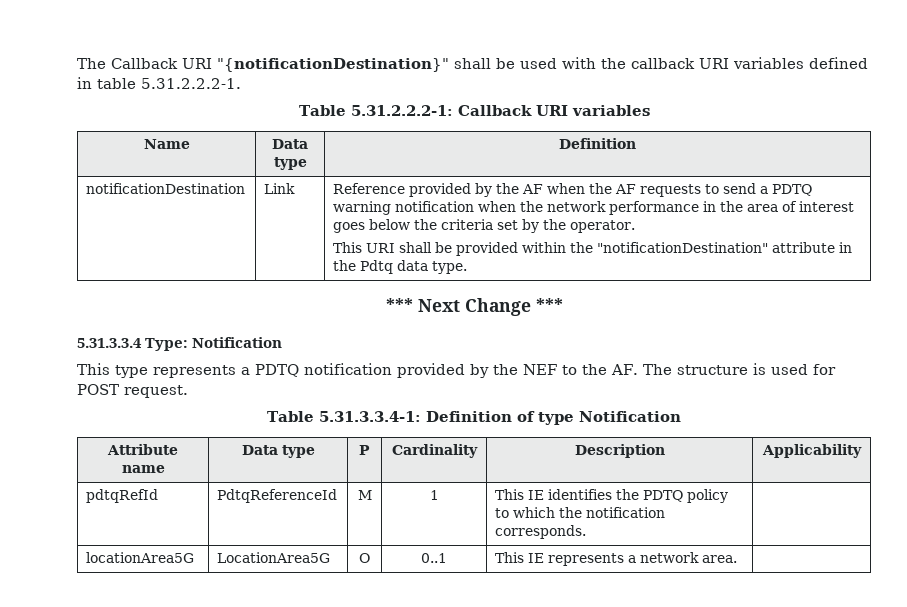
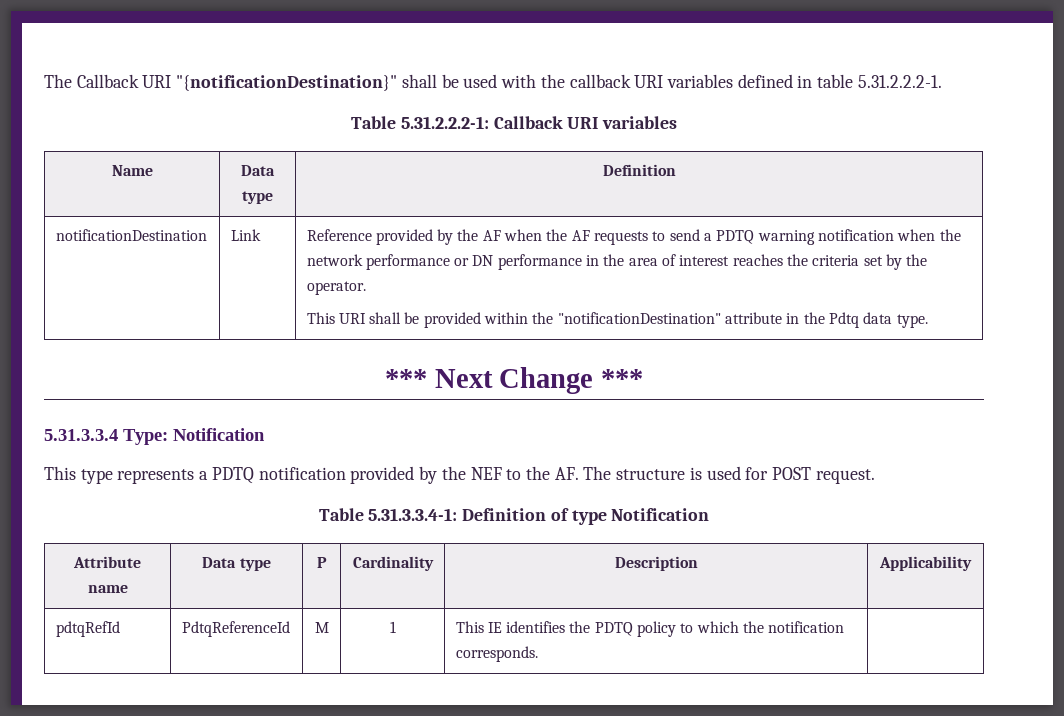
- Reference provided by the AF when the AF requests to send a PDTQ warning notification when the network performance in the area of interest goes below the criteria set by the operator.
+ Reference provided by the AF when the AF requests to send a PDTQ warning notification when the network performance or DN performance in the area of interest reaches the criteria set by the operator.
- locationArea5G | LocationArea5G | O | 0..1 | This IE represents a network area. |

